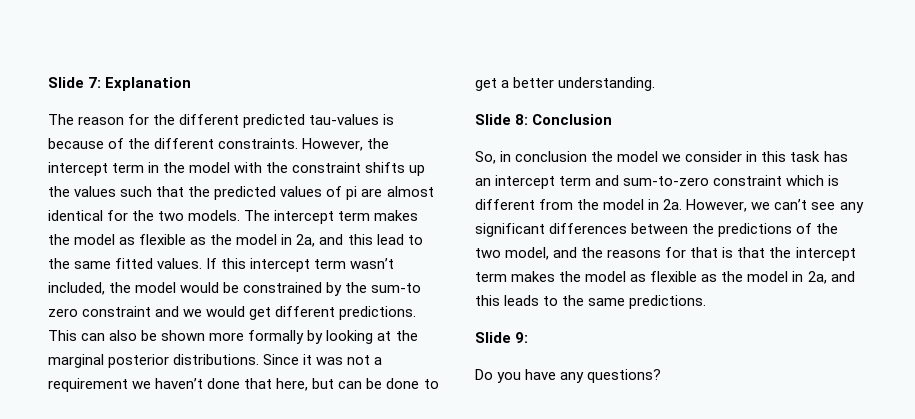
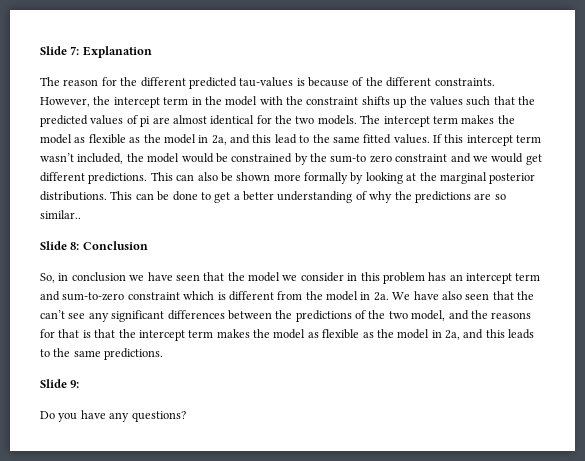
- Since it was not a requirement we haven’t done that here, but can be done to get a better understanding.
+ This can be done to get a better understanding of why the predictions are so similar..
- So, in conclusion the model we consider in this task has an intercept term and sum-to-zero constraint which is different from the model in 2a.
+ So, in conclusion we have seen that the model we consider in this problem has an intercept term and sum-to-zero constraint which is different from the model in 2a.
- However, we can’t see any significant differences between the predictions of the two model, and the reasons for that is that the intercept term makes the model as flexible as the model in 2a, and this leads to the same predictions.
+ We have also seen that the can’t see any significant differences between the predictions of the two model, and the reasons for that is that the intercept term makes the model as flexible as the model in 2a, and this leads to the same predictions.

